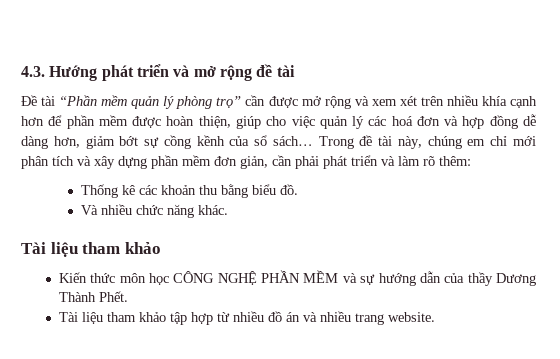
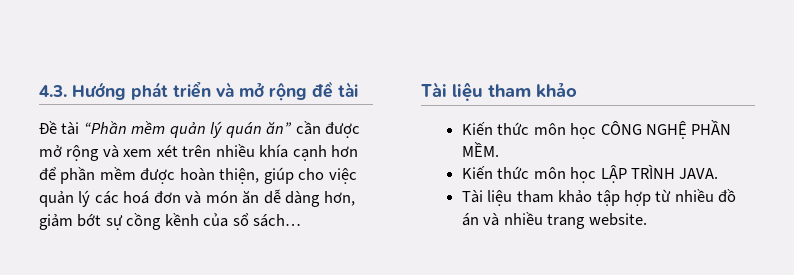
- Đề tài “Phần mềm quản lý phòng trọ” cần được mở rộng và xem xét trên nhiều khía cạnh hơn để phần mềm được hoàn thiện, giúp cho việc quản lý các hoá đơn và hợp đồng dễ dàng hơn, giảm bớt sự cồng kềnh của sổ sách… Trong đề tài này, chúng em chỉ mới phân tích và xây dựng phần mềm đơn giản, cần phải phát triển và làm rõ thêm:
- Thống kê các khoản thu bằng biểu đồ.
- Và nhiều chức năng khác.
+ Đề tài “Phần mềm quản lý quán ăn” cần được mở rộng và xem xét trên nhiều khía cạnh hơn để phần mềm được hoàn thiện, giúp cho việc quản lý các hoá đơn và món ăn dễ dàng hơn, giảm bớt sự cồng kềnh của sổ sách…
- Kiến thức môn học CÔNG NGHỆ PHẦN MỀM và sự hướng dẫn của thầy Dương Thành Phết.
+ Kiến thức môn học CÔNG NGHỆ PHẦN MỀM.
+ Kiến thức môn học LẬP TRÌNH JAVA.

